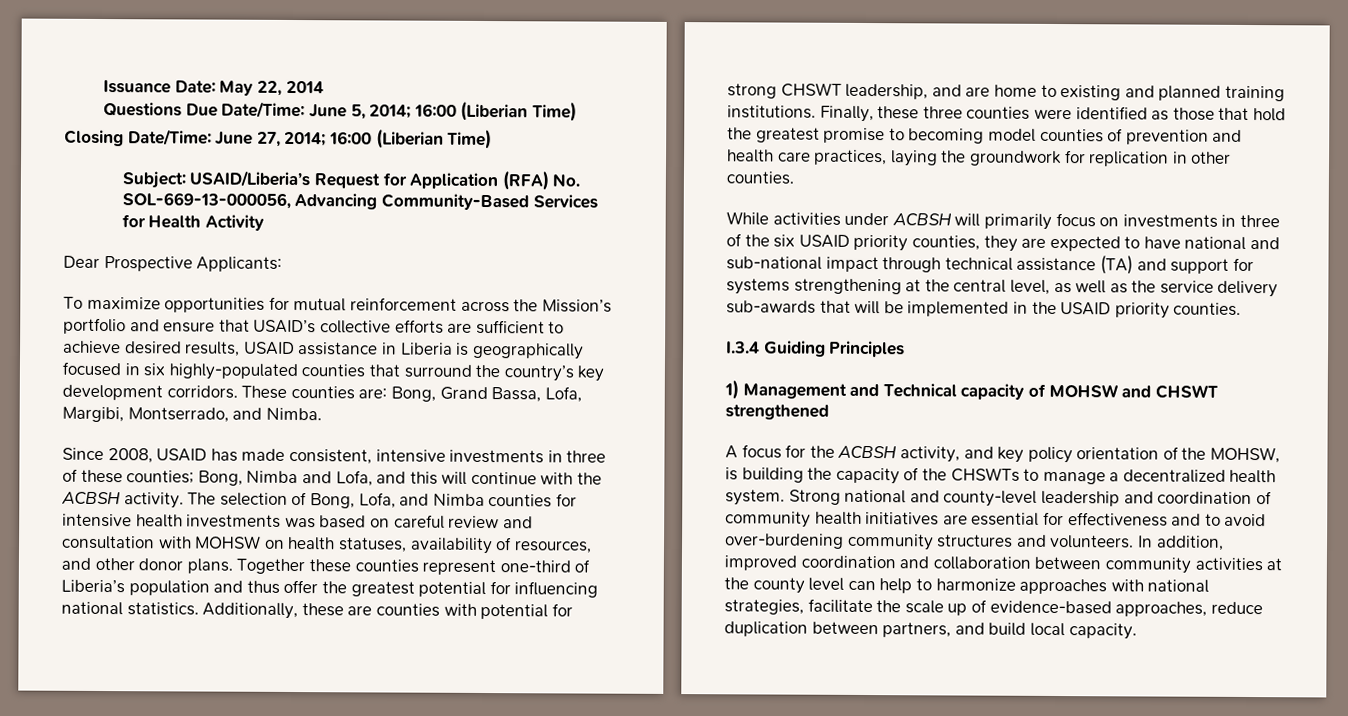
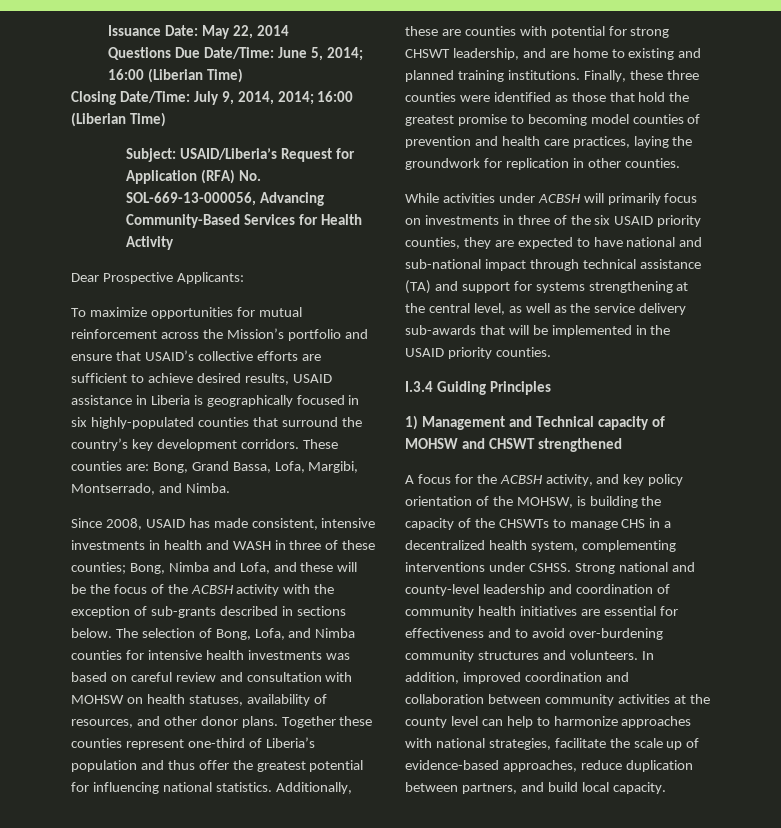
- Closing Date/Time: June 27, 2014; 16:00 (Liberian Time)
+ Closing Date/Time: July 9, 2014, 2014; 16:00 (Liberian Time)
- Since 2008, USAID has made consistent, intensive investments in three of these counties; Bong, Nimba and Lofa, and this will continue with the ACBSH activity.
+ Since 2008, USAID has made consistent, intensive investments in health and WASH in three of these counties; Bong, Nimba and Lofa, and these will be the focus of the ACBSH activity with the exception of sub-grants described in sections below.
- A focus for the ACBSH activity, and key policy orientation of the MOHSW, is building the capacity of the CHSWTs to manage a decentralized health system.
+ A focus for the ACBSH activity, and key policy orientation of the MOHSW, is building the capacity of the CHSWTs to manage CHS in a decentralized health system, complementing interventions under CSHSS.

